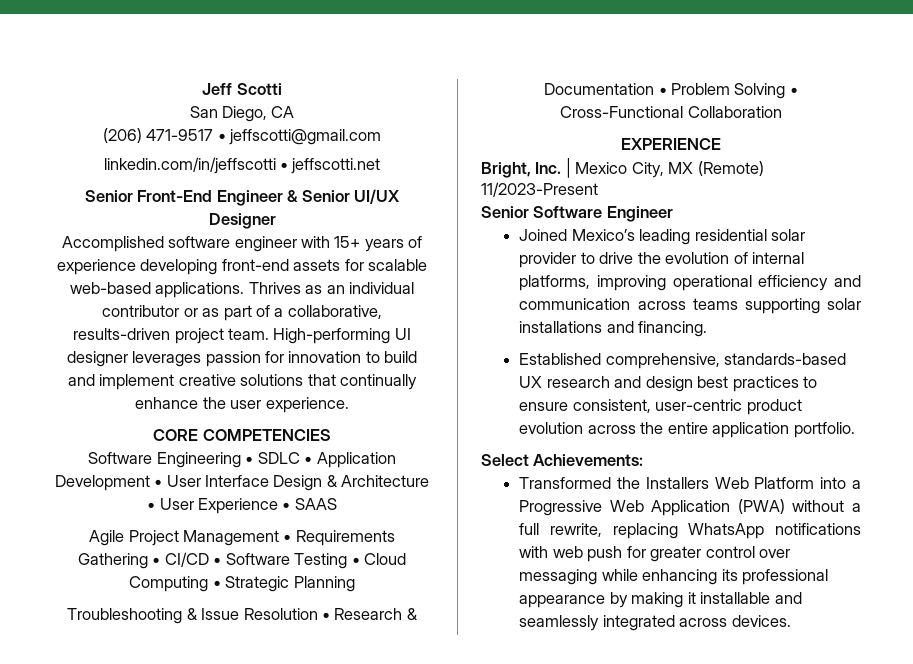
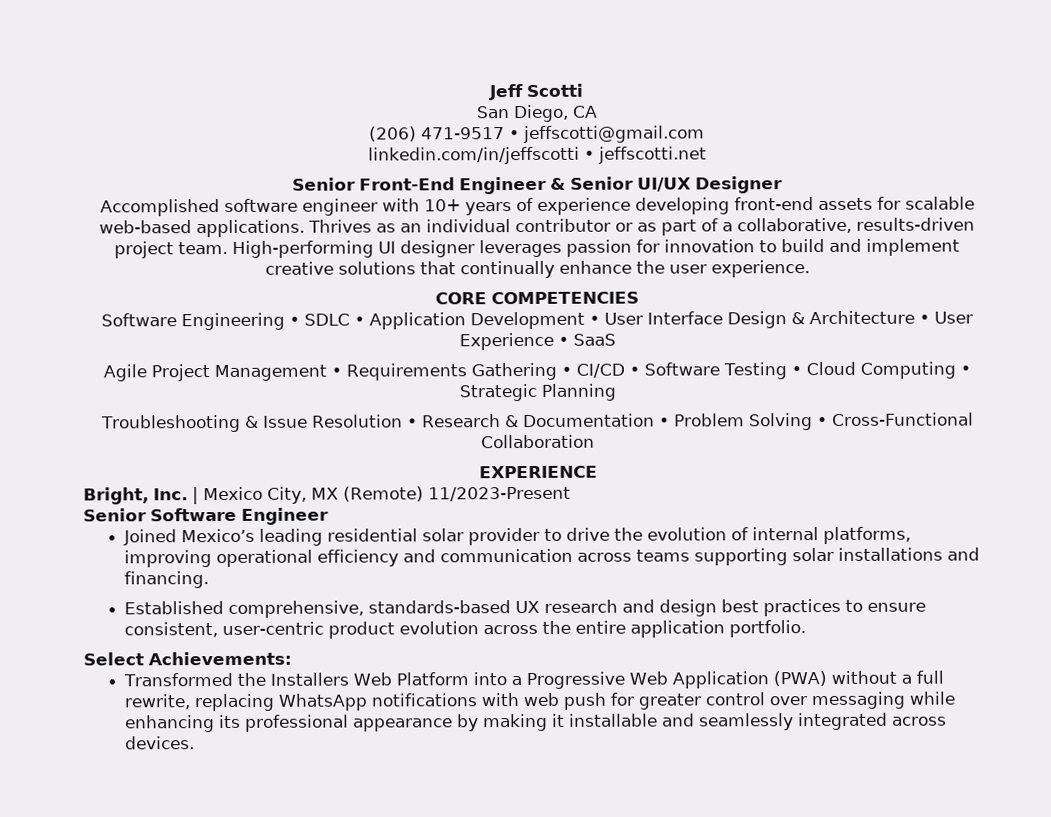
- Accomplished software engineer with 15+ years of experience developing front-end assets for scalable web-based applications.
+ Accomplished software engineer with 10+ years of experience developing front-end assets for scalable web-based applications.
- Software Engineering • SDLC • Application Development • User Interface Design & Architecture • User Experience • SAAS
+ Software Engineering • SDLC • Application Development • User Interface Design & Architecture • User Experience • SaaS

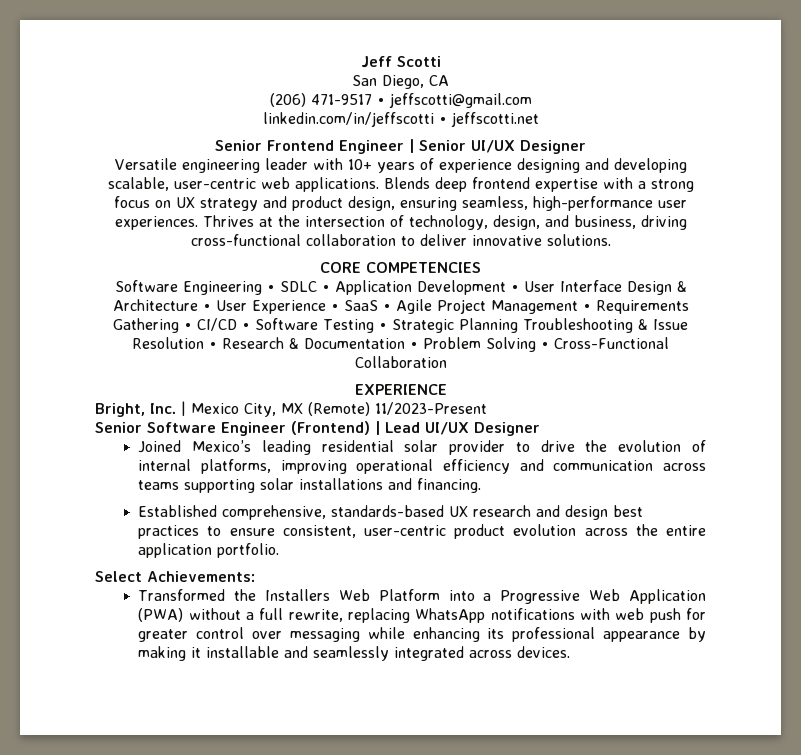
- Senior Front-End Engineer & Senior UI/UX Designer
+ Senior Frontend Engineer | Senior UI/UX Designer
- Accomplished software engineer with 10+ years of experience developing front-end assets for scalable web-based applications. Thrives as an individual contributor or as part of a collaborative, results-driven project team. High-performing UI designer leverages passion for innovation to build and implement creative solutions that continually enhance the user experience.
+ Versatile engineering leader with 10+ years of experience designing and developing scalable, user-centric web applications. Blends deep frontend expertise with a strong focus on UX strategy and product design, ensuring seamless, high-performance user experiences. Thrives at the intersection of technology, design, and business, driving cross-functional collaboration to deliver innovative solutions.
- Software Engineering • SDLC • Application Development • User Interface Design & Architecture • User Experience • SaaS
- Agile Project Management • Requirements Gathering • CI/CD • Software Testing • Cloud Computing • Strategic Planning
- Troubleshooting & Issue Resolution • Research & Documentation • Problem Solving • Cross-Functional Collaboration
+ Software Engineering • SDLC • Application Development • User Interface Design & Architecture • User Experience • SaaS • Agile Project Management • Requirements Gathering • CI/CD • Software Testing • Strategic Planning Troubleshooting & Issue Resolution • Research & Documentation • Problem Solving • Cross-Functional Collaboration
- Senior Software Engineer
+ Senior Software Engineer (Frontend) | Lead UI/UX Designer

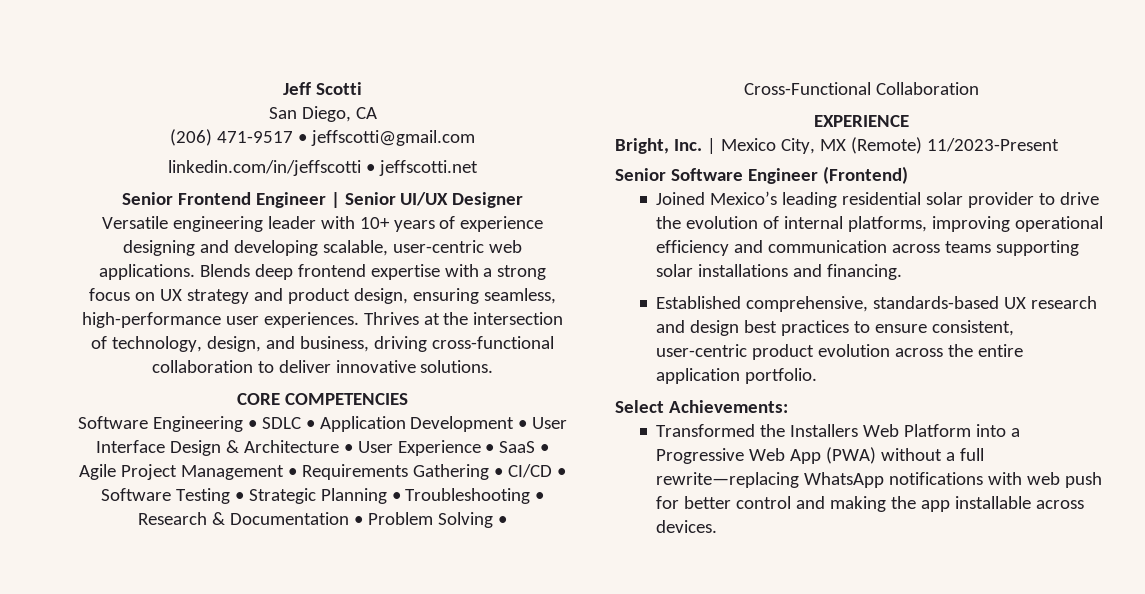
- Software Engineering • SDLC • Application Development • User Interface Design & Architecture • User Experience • SaaS • Agile Project Management • Requirements Gathering • CI/CD • Software Testing • Strategic Planning Troubleshooting & Issue Resolution • Research & Documentation • Problem Solving • Cross-Functional Collaboration
+ Software Engineering • SDLC • Application Development • User Interface Design & Architecture • User Experience • SaaS • Agile Project Management • Requirements Gathering • CI/CD • Software Testing • Strategic Planning • Troubleshooting • Research & Documentation • Problem Solving • Cross-Functional Collaboration
- Senior Software Engineer (Frontend) | Lead UI/UX Designer
+ Senior Software Engineer (Frontend)
- Transformed the Installers Web Platform into a Progressive Web Application (PWA) without a full rewrite, replacing WhatsApp notifications with web push for greater control over messaging while enhancing its professional appearance by making it installable and seamlessly integrated across devices.
+ Transformed the Installers Web Platform into a Progressive Web App (PWA) without a full rewrite—replacing WhatsApp notifications with web push for better control and making the app installable across devices.

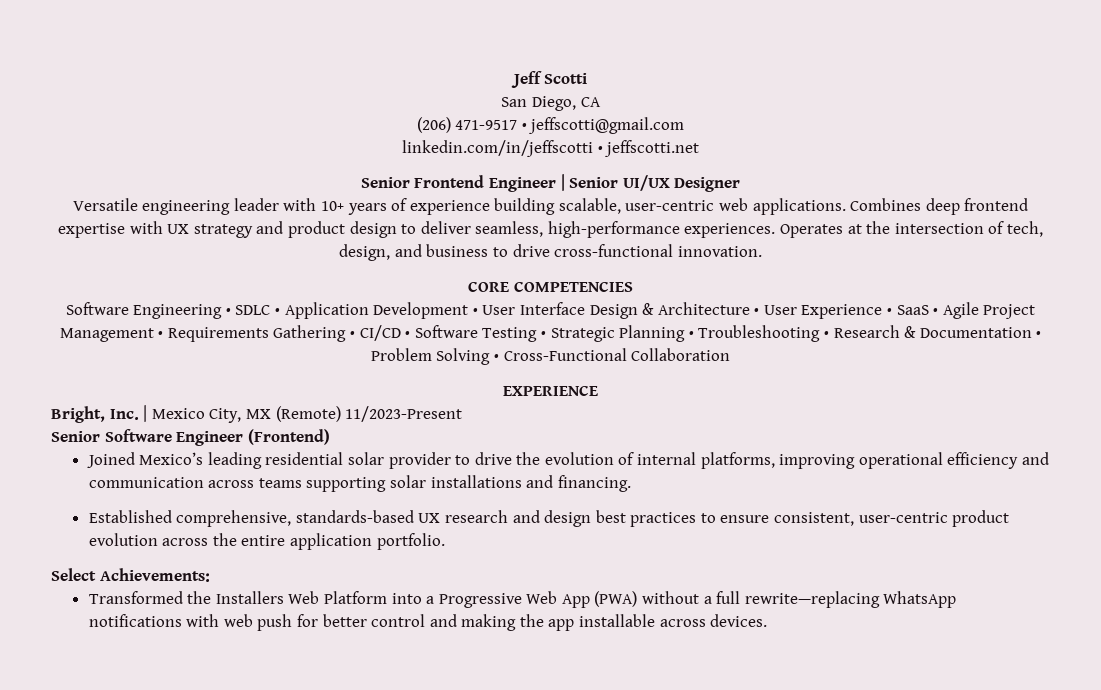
- Versatile engineering leader with 10+ years of experience designing and developing scalable, user-centric web applications.
+ Versatile engineering leader with 10+ years of experience building scalable, user-centric web applications.
- Blends deep frontend expertise with a strong focus on UX strategy and product design, ensuring seamless, high-performance user experiences. Thrives at the intersection of technology, design, and business, driving cross-functional collaboration to deliver innovative solutions.
+ Combines deep frontend expertise with UX strategy and product design to deliver seamless, high-performance experiences. Operates at the intersection of tech, design, and business to drive cross-functional innovation.

